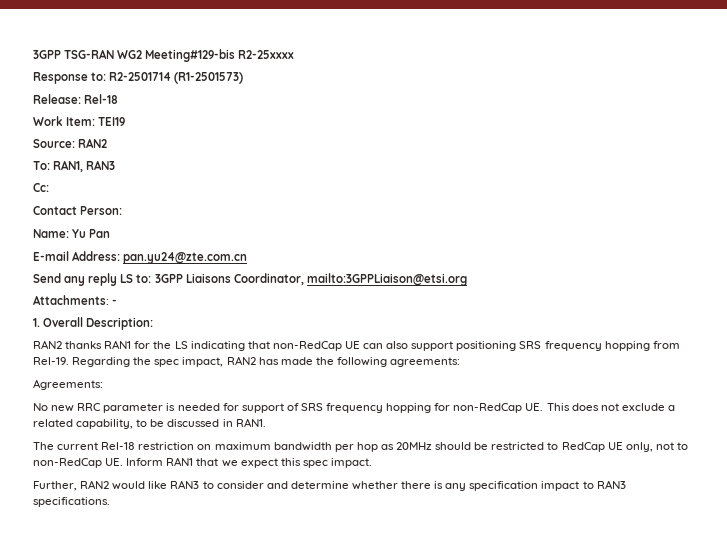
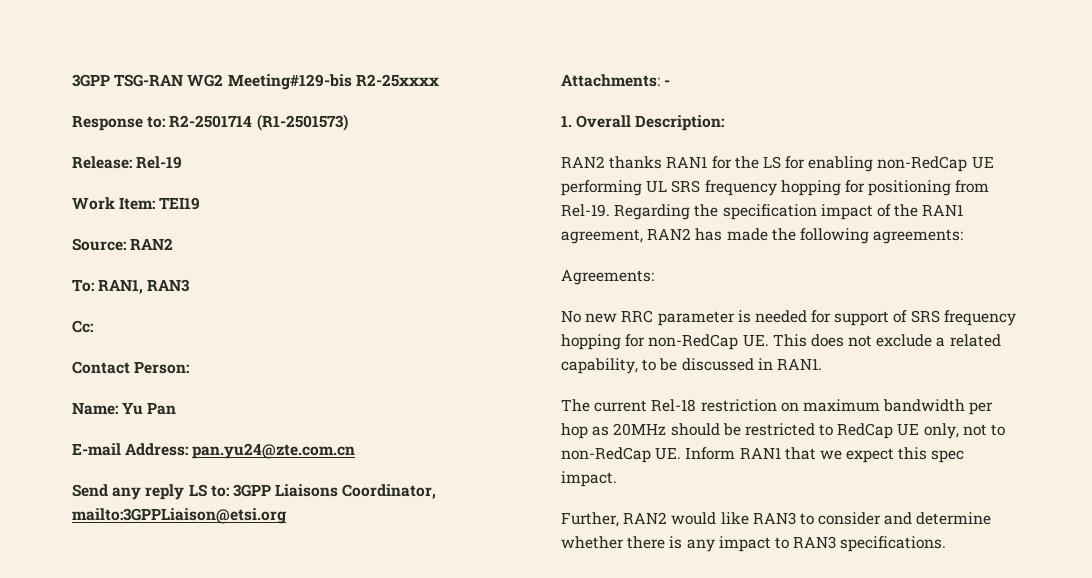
- Release: Rel-18
+ Release: Rel-19
- RAN2 thanks RAN1 for the LS indicating that non-RedCap UE can also support positioning SRS frequency hopping from Rel-19.
+ RAN2 thanks RAN1 for the LS for enabling non-RedCap UE performing UL SRS frequency hopping for positioning from Rel-19.
- Regarding the spec impact, RAN2 has made the following agreements:
+ Regarding the specification impact of the RAN1 agreement, RAN2 has made the following agreements:
- Further, RAN2 would like RAN3 to consider and determine whether there is any specification impact to RAN3 specifications.
+ Further, RAN2 would like RAN3 to consider and determine whether there is any impact to RAN3 specifications.

